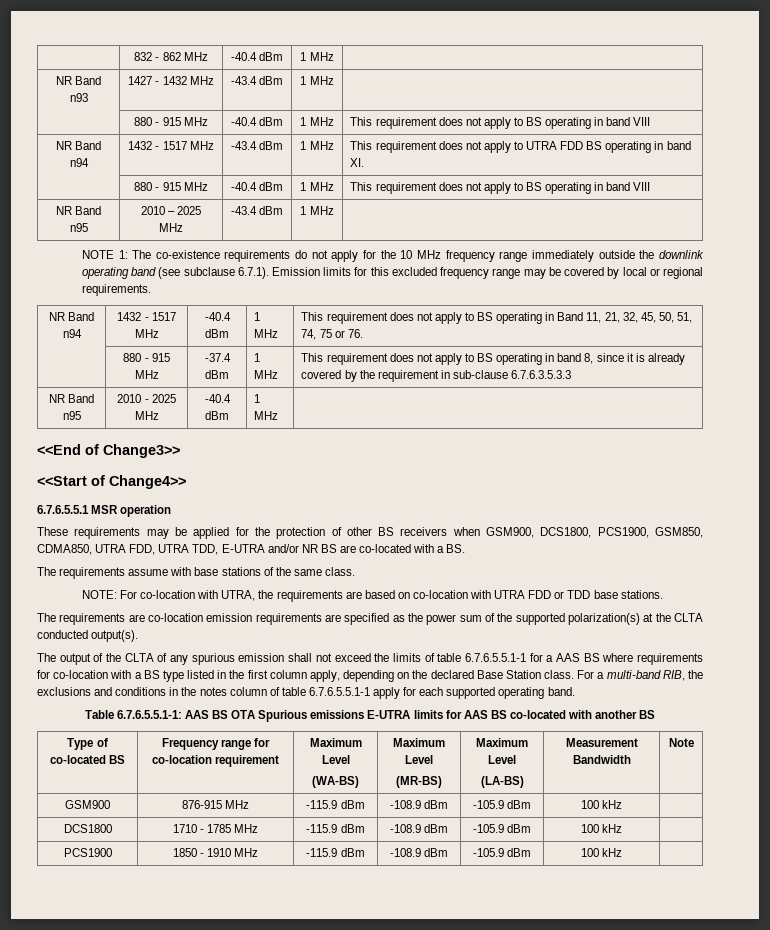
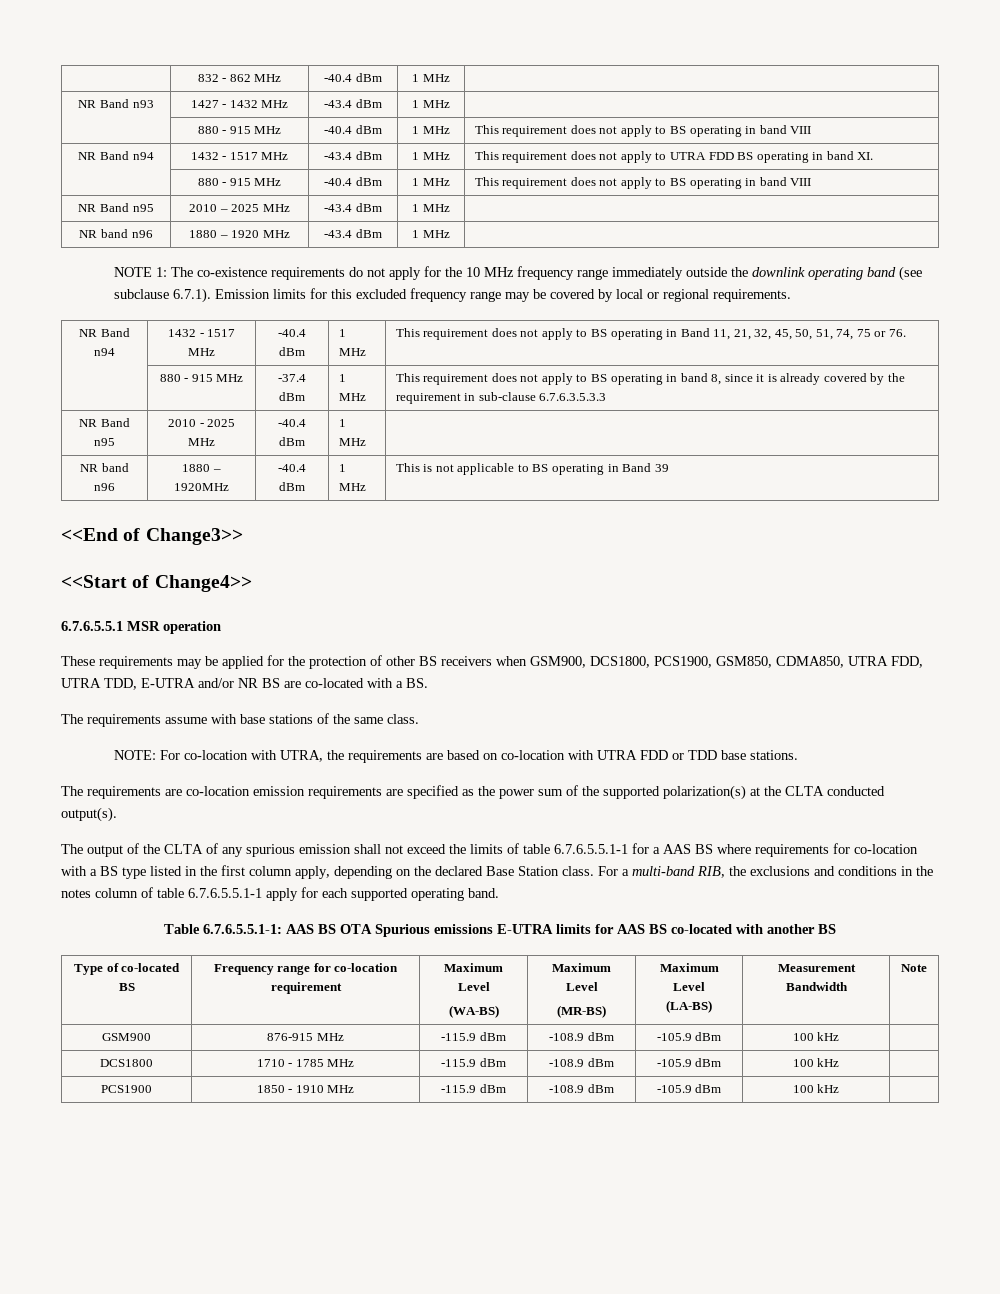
+ NR band n96 | 1880 – 1920 MHz | -43.4 dBm | 1 MHz |
+ NR band n96 | 1880 – 1920MHz | -40.4 dBm | 1 MHz | This is not applicable to BS operating in Band 39

